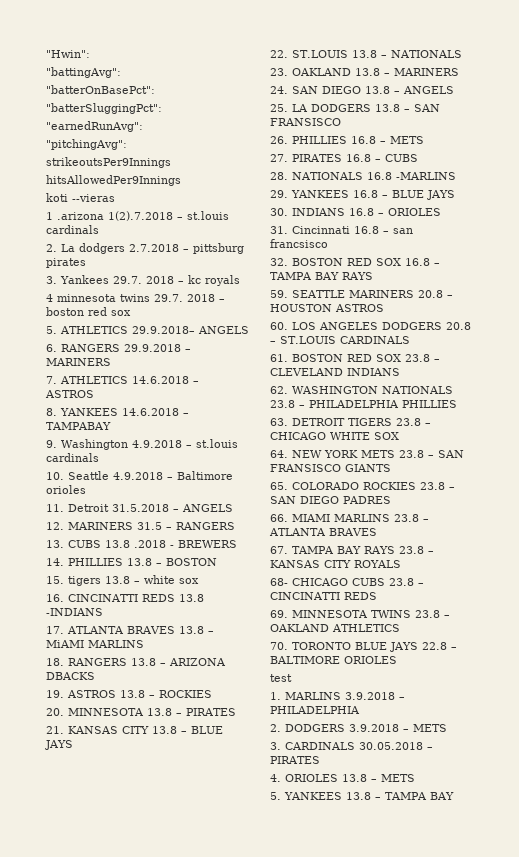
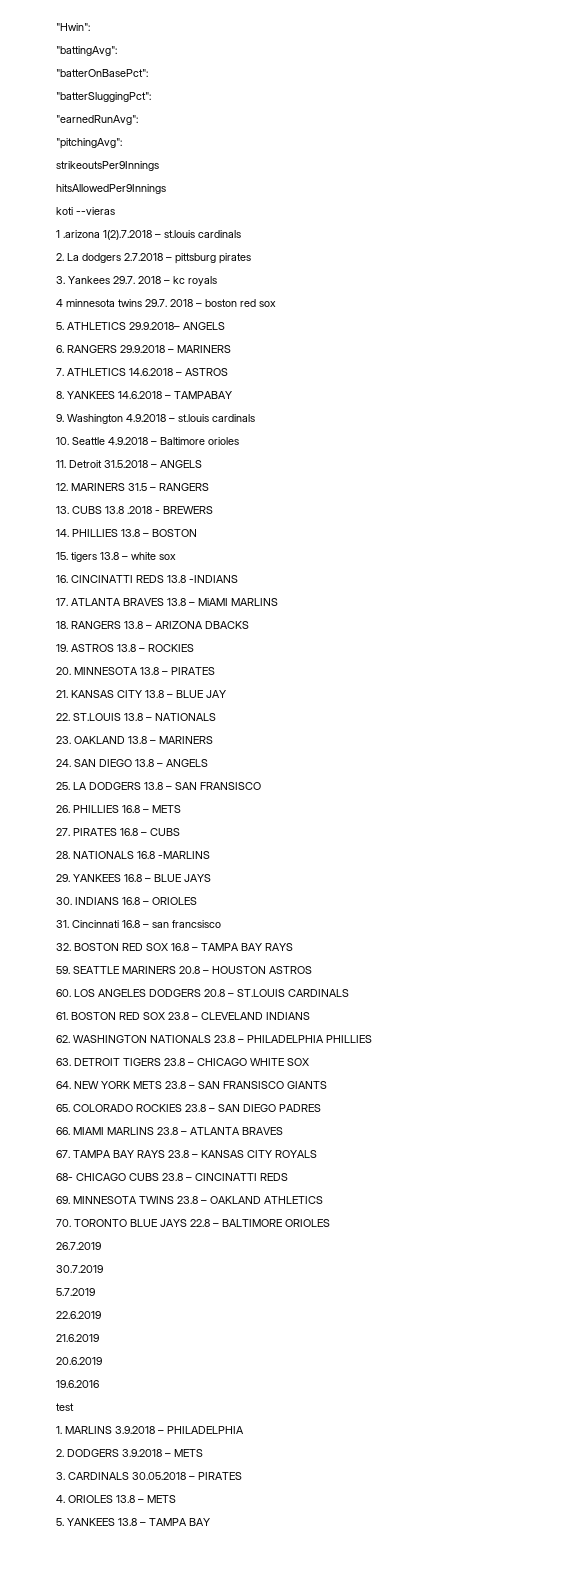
- 21. KANSAS CITY 13.8 – BLUE JAYS
+ 21. KANSAS CITY 13.8 – BLUE JAY
+ 26.7.2019
+ 30.7.2019
+ 5.7.2019
+ 22.6.2019
+ 21.6.2019
+ 20.6.2019
+ 19.6.2016

